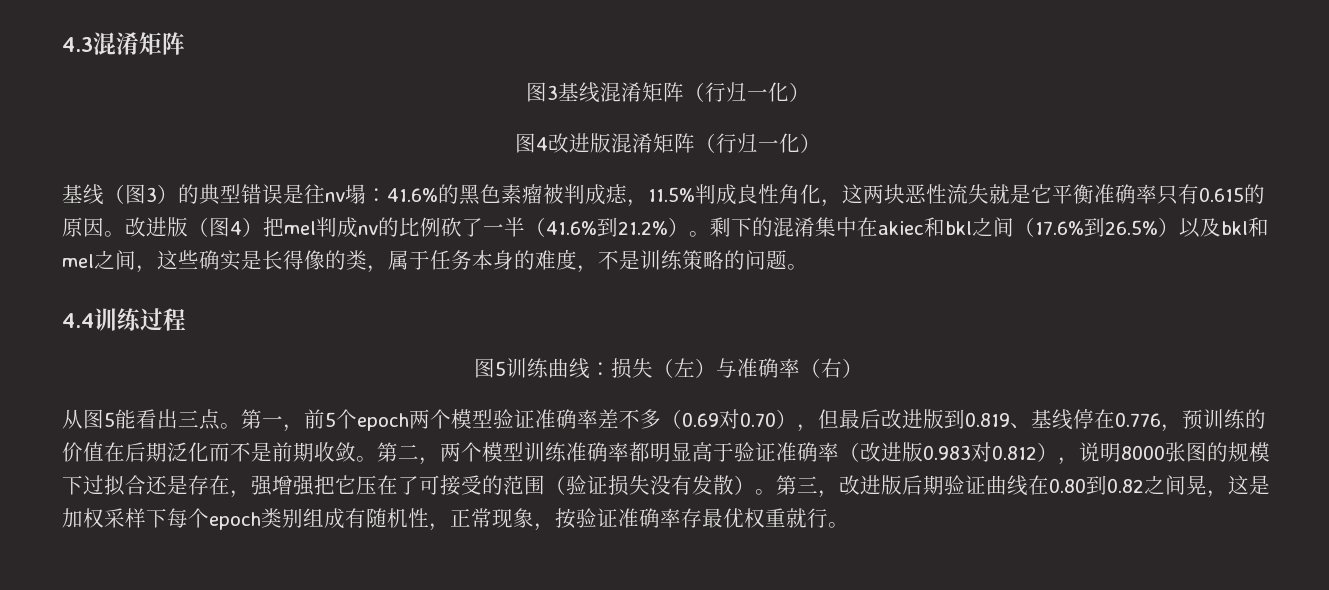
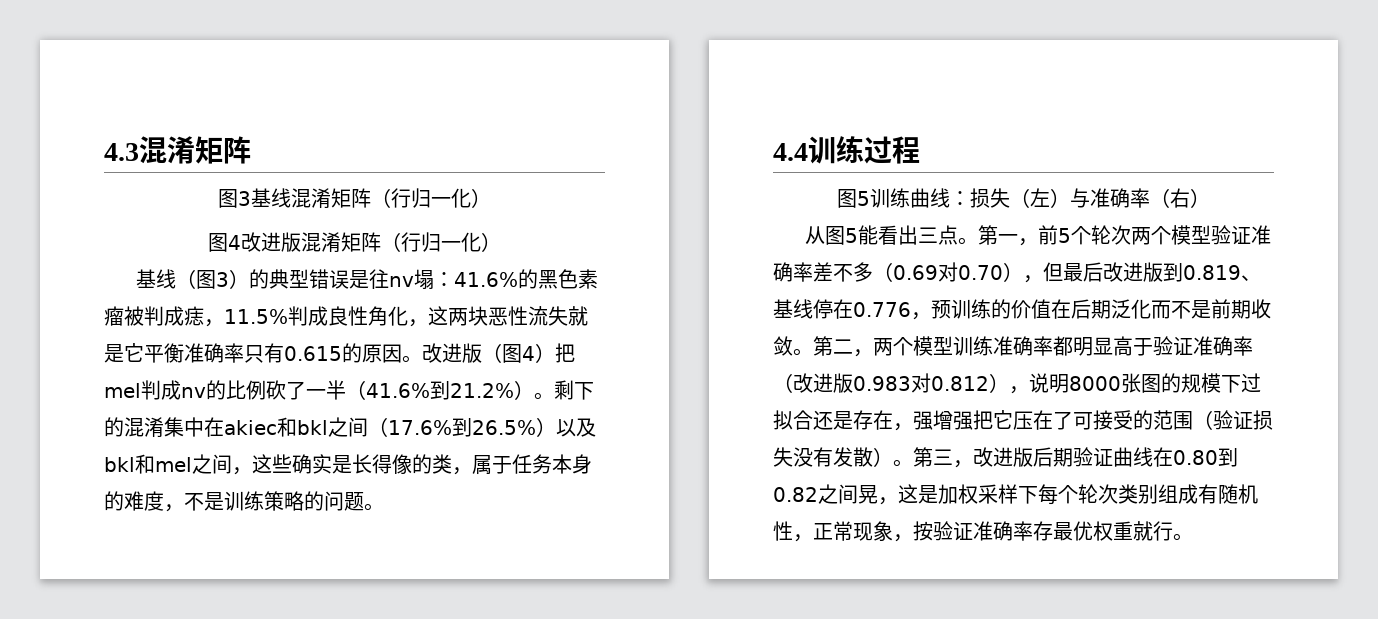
- 第一，前5个epoch两个模型验证准确率差不多（0.69对0.70），但最后改进版到0.819、基线停在0.776，预训练的价值在后期泛化而不是前期收敛。
+ 第一，前5个轮次两个模型验证准确率差不多（0.69对0.70），但最后改进版到0.819、基线停在0.776，预训练的价值在后期泛化而不是前期收敛。
- 第三，改进版后期验证曲线在0.80到0.82之间晃，这是加权采样下每个epoch类别组成有随机性，正常现象，按验证准确率存最优权重就行。
+ 第三，改进版后期验证曲线在0.80到0.82之间晃，这是加权采样下每个轮次类别组成有随机性，正常现象，按验证准确率存最优权重就行。

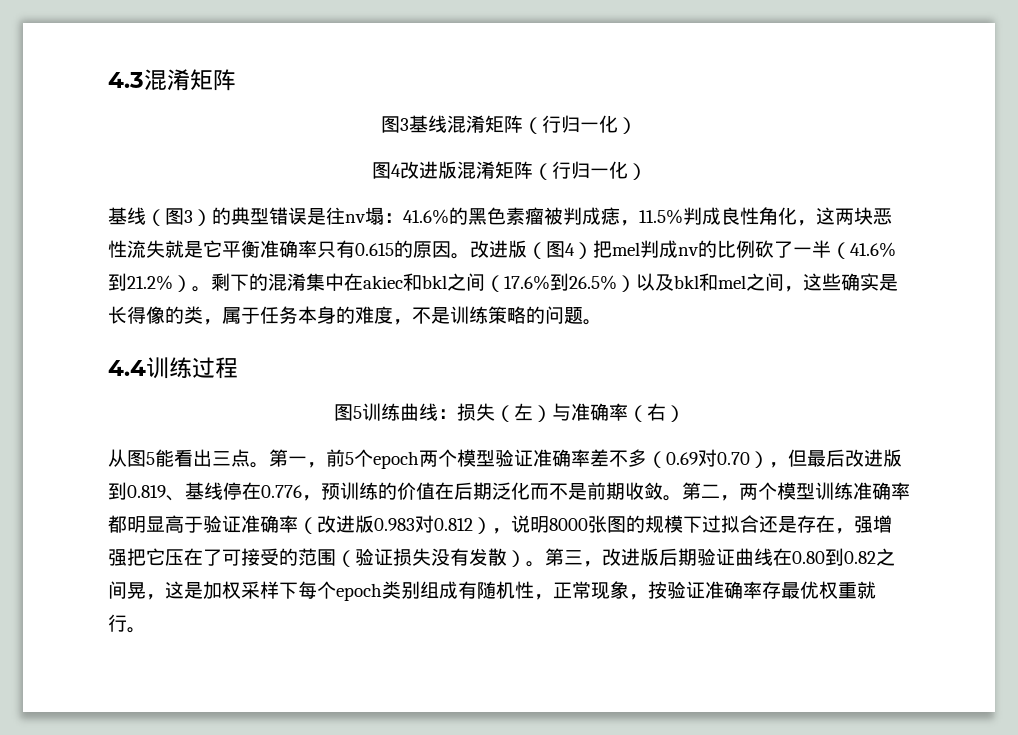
- 第一，前5个轮次两个模型验证准确率差不多（0.69对0.70），但最后改进版到0.819、基线停在0.776，预训练的价值在后期泛化而不是前期收敛。
+ 第一，前5个epoch两个模型验证准确率差不多（0.69对0.70），但最后改进版到0.819、基线停在0.776，预训练的价值在后期泛化而不是前期收敛。
- 第三，改进版后期验证曲线在0.80到0.82之间晃，这是加权采样下每个轮次类别组成有随机性，正常现象，按验证准确率存最优权重就行。
+ 第三，改进版后期验证曲线在0.80到0.82之间晃，这是加权采样下每个epoch类别组成有随机性，正常现象，按验证准确率存最优权重就行。

